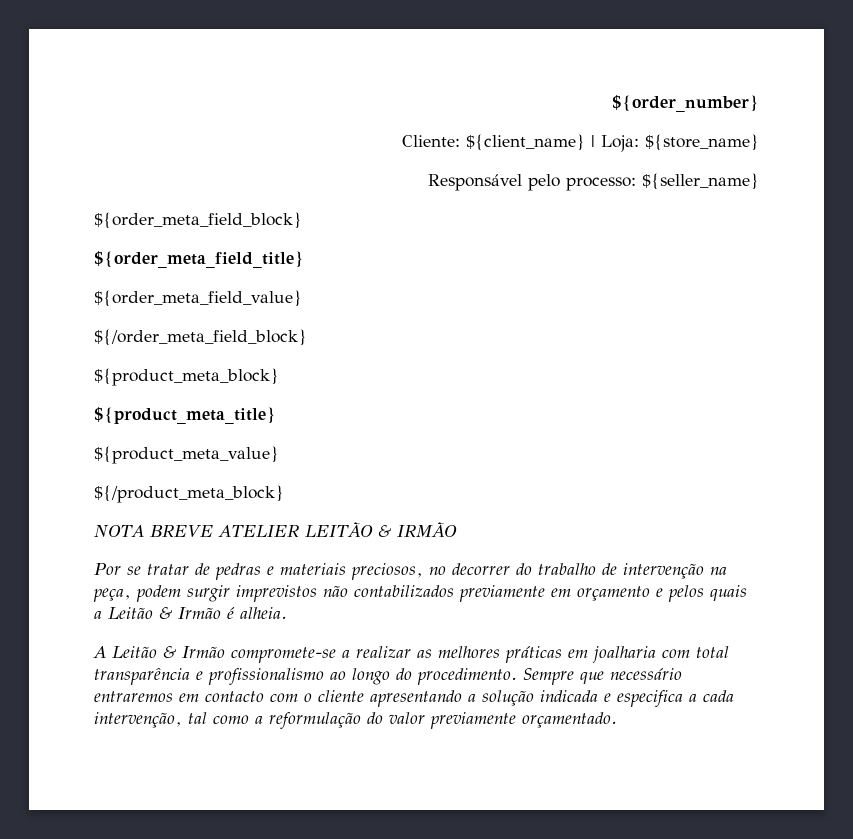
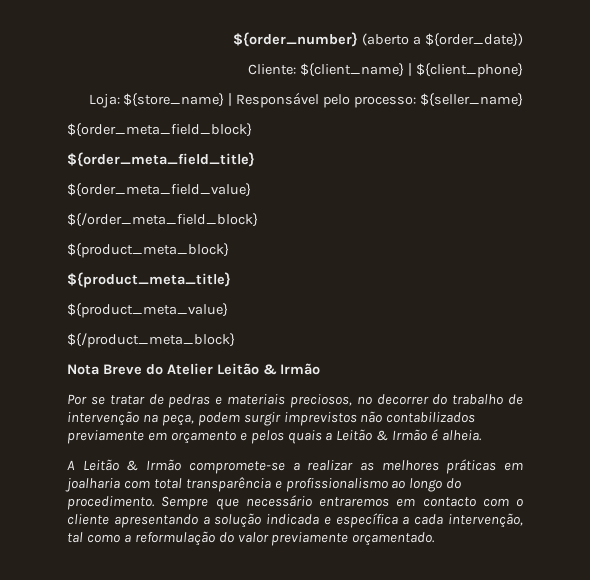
- ${order_number}
+ ${order_number} (aberto a ${order_date})
- Cliente: ${client_name} | Loja: ${store_name}
- Responsável pelo processo: ${seller_name}
+ Cliente: ${client_name} | ${client_phone}
+ Loja: ${store_name} | Responsável pelo processo: ${seller_name}
- NOTA BREVE ATELIER LEITÃO & IRMÃO
+ Nota Breve do Atelier Leitão & Irmão
- Sempre que necessário entraremos em contacto com o cliente apresentando a solução indicada e especifica a cada intervenção, tal como a reformulação do valor previamente orçamentado.
+ Sempre que necessário entraremos em contacto com o cliente apresentando a solução indicada e específica a cada intervenção, tal como a reformulação do valor previamente orçamentado.

